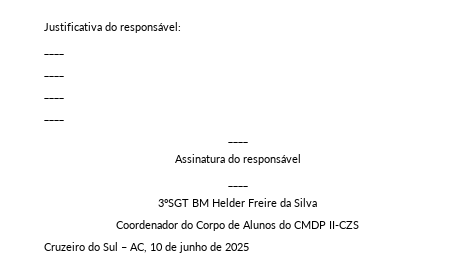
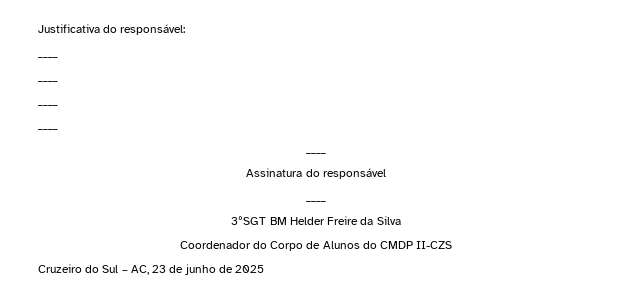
- Cruzeiro do Sul – AC, 10 de junho de 2025
+ Cruzeiro do Sul – AC, 23 de junho de 2025

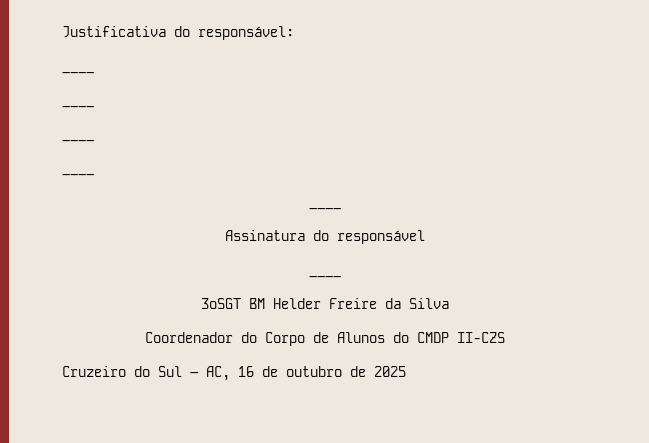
- Cruzeiro do Sul – AC, 23 de junho de 2025
+ Cruzeiro do Sul – AC, 16 de outubro de 2025

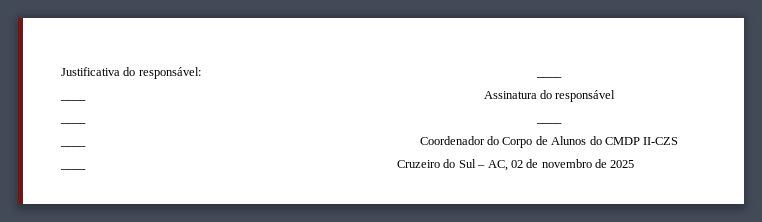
- 3ºSGT BM Helder Freire da Silva
- Cruzeiro do Sul – AC, 16 de outubro de 2025
+ Cruzeiro do Sul – AC, 02 de novembro de 2025

